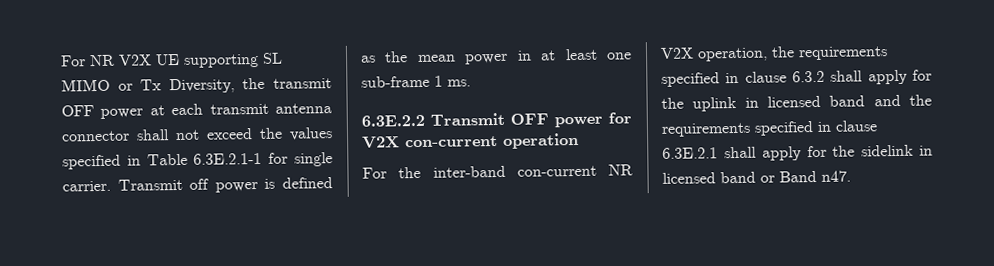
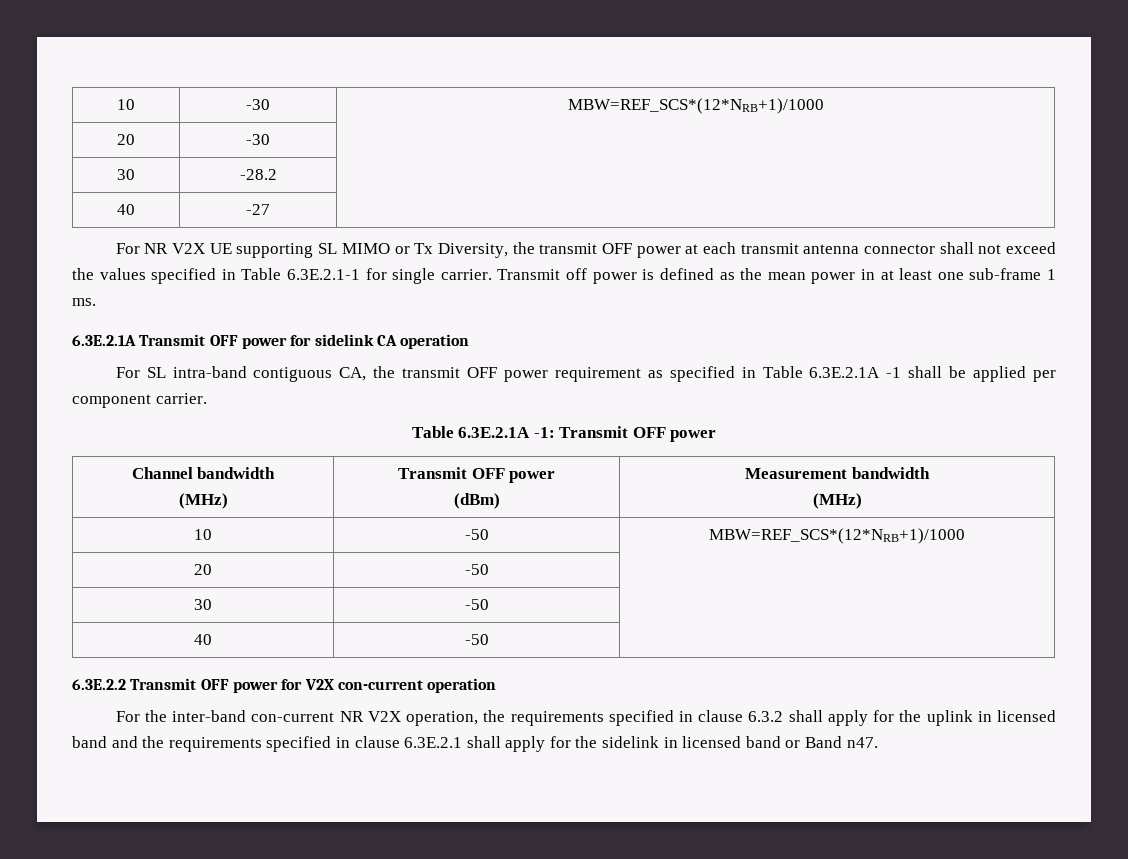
+ 10 | -30 | MBW=REF_SCS*(12*NRB+1)/1000
+ 20 | -30 |
+ 30 | -28.2 |
+ 40 | -27 |
+ 6.3E.2.1A Transmit OFF power for sidelink CA operation
+ For SL intra-band contiguous CA, the transmit OFF power requirement as specified in Table 6.3E.2.1A -1 shall be applied per component carrier.
+ Table 6.3E.2.1A -1: Transmit OFF power
+ Channel bandwidth
+ (MHz) | Transmit OFF power
+ (dBm) | Measurement bandwidth
+ (MHz)
+ 10 | -50 | MBW=REF_SCS*(12*NRB+1)/1000
+ 20 | -50 |
+ 30 | -50 |
+ 40 | -50 |

